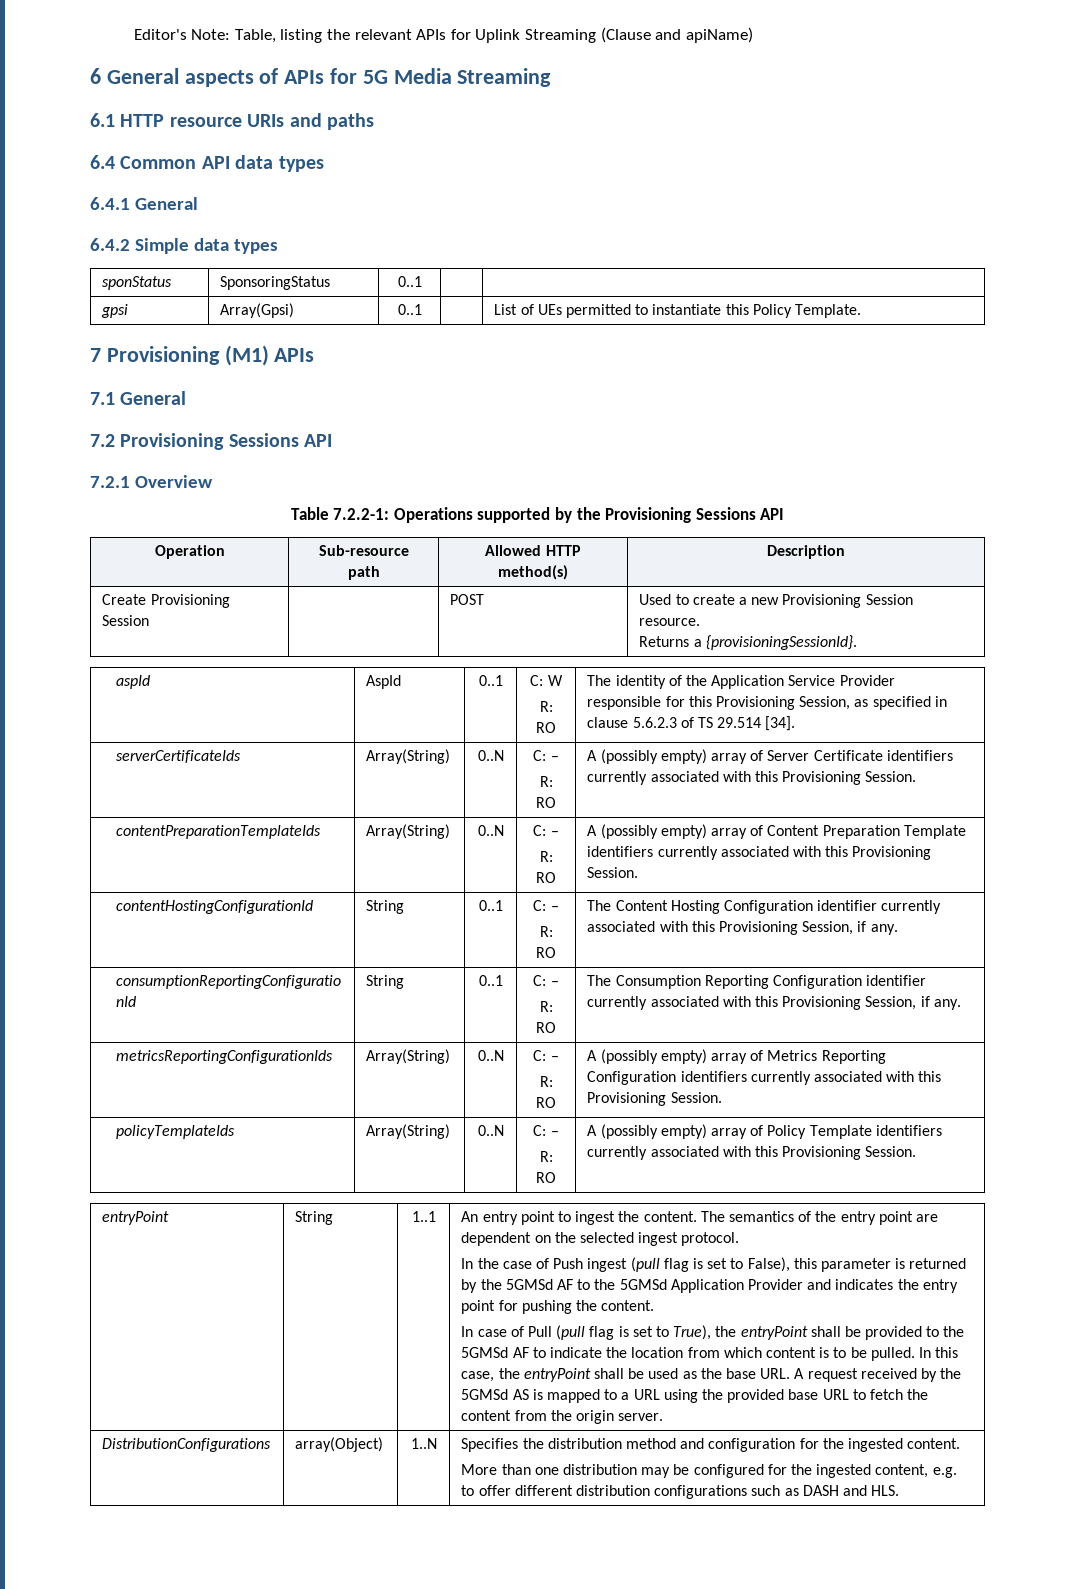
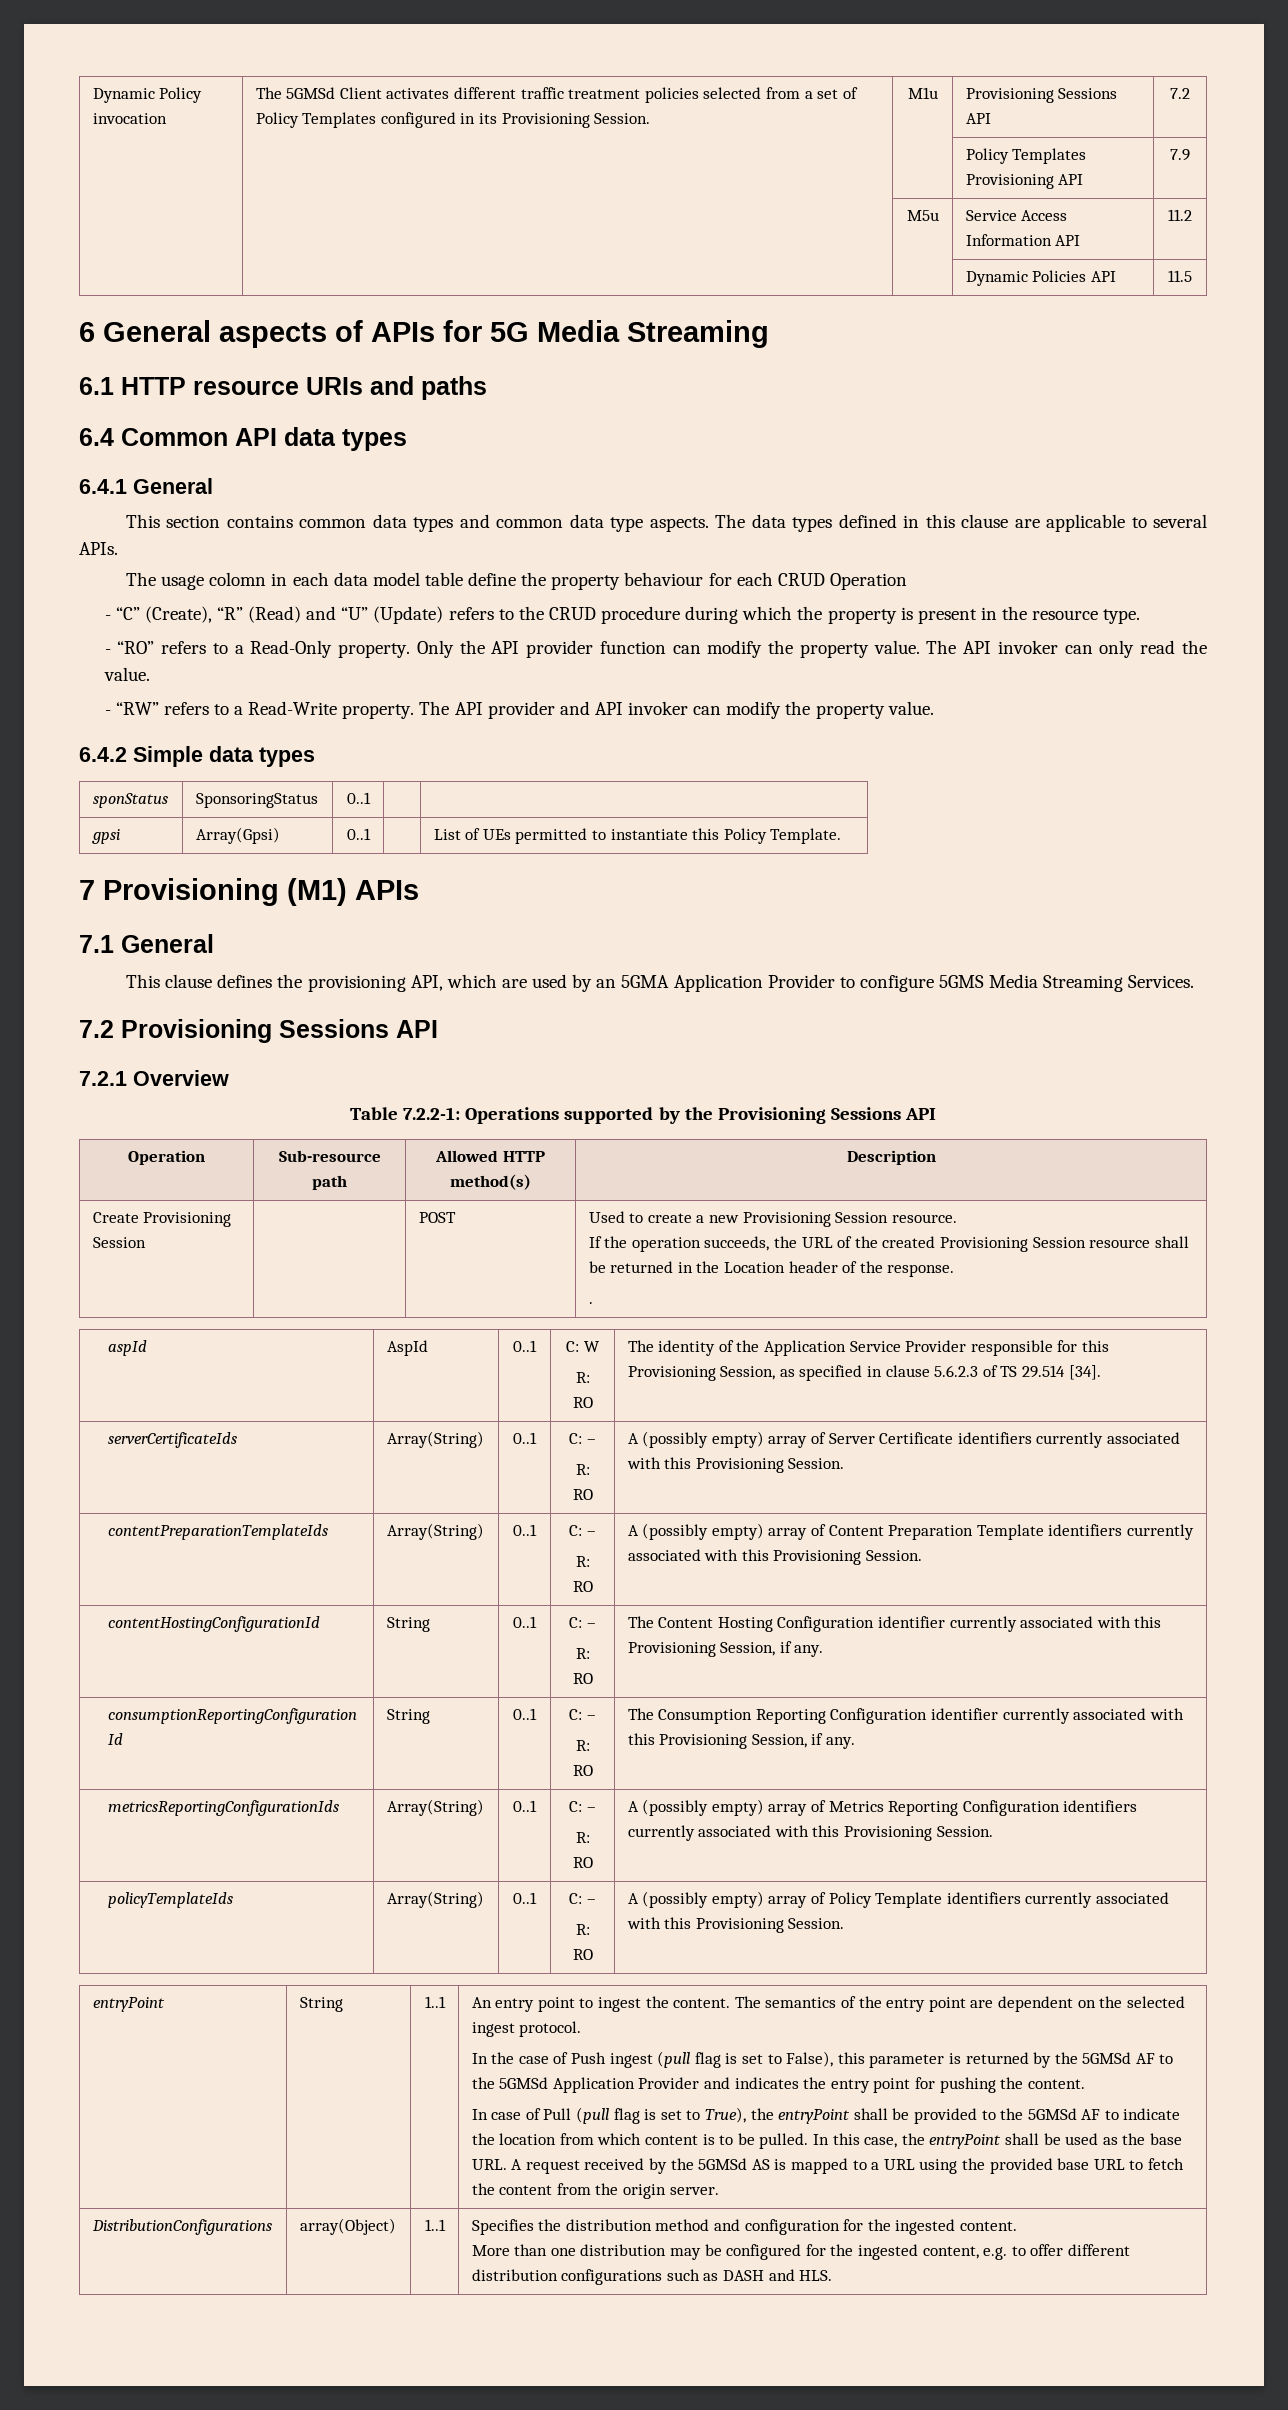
- Editor's Note: Table, listing the relevant APIs for Uplink Streaming (Clause and apiName)
+ Dynamic Policy invocation | The 5GMSd Client activates different traffic treatment policies selected from a set of Policy Templates configured in its Provisioning Session. | M1u | Provisioning Sessions API | 7.2
+ | | | Policy Templates Provisioning API | 7.9
+ | | M5u | Service Access Information API | 11.2
+ | | | Dynamic Policies API | 11.5
+ This section contains common data types and common data type aspects. The data types defined in this clause are applicable to several APIs.
+ The usage colomn in each data model table define the property behaviour for each CRUD Operation
+ - “C” (Create), “R” (Read) and “U” (Update) refers to the CRUD procedure during which the property is present in the resource type.
+ - “RO” refers to a Read-Only property. Only the API provider function can modify the property value. The API invoker can only read the value.
+ - “RW” refers to a Read-Write property. The API provider and API invoker can modify the property value.
+ This clause defines the provisioning API, which are used by an 5GMA Application Provider to configure 5GMS Media Streaming Services.
  Create Provisioning Session | | POST | Used to create a new Provisioning Session resource.
- Returns a {provisioningSessionId}.
+ If the operation succeeds, the URL of the created Provisioning Session resource shall be returned in the Location header of the response.
+ .
- serverCertificateIds | Array(String) | 0..N | C: –
+ serverCertificateIds | Array(String) | 0..1 | C: –
- contentPreparationTemplateIds | Array(String) | 0..N | C: –
+ contentPreparationTemplateIds | Array(String) | 0..1 | C: –
- metricsReportingConfigurationIds | Array(String) | 0..N | C: –
+ metricsReportingConfigurationIds | Array(String) | 0..1 | C: –
- policyTemplateIds | Array(String) | 0..N | C: –
+ policyTemplateIds | Array(String) | 0..1 | C: –
- DistributionConfigurations | array(Object) | 1..N | Specifies the distribution method and configuration for the ingested content.
+ DistributionConfigurations | array(Object) | 1..1 | Specifies the distribution method and configuration for the ingested content.

